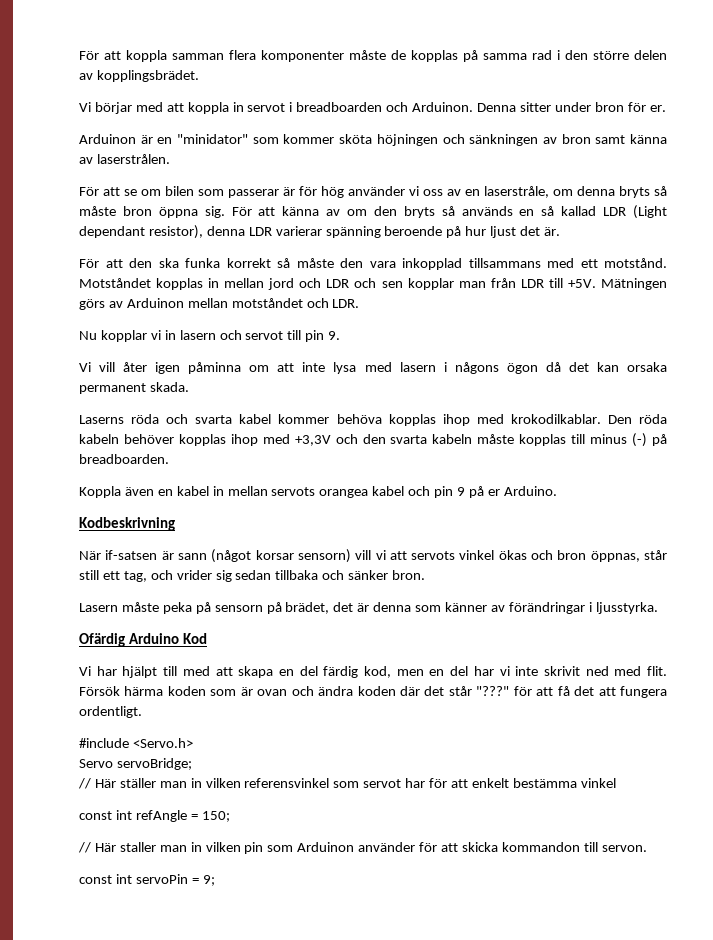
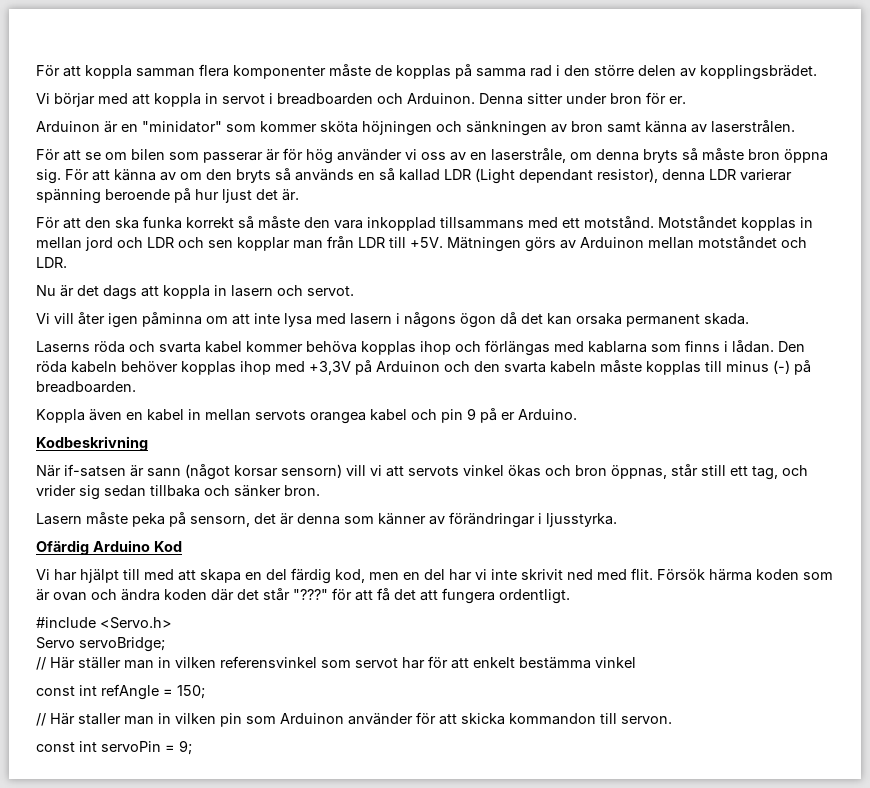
- Nu kopplar vi in lasern och servot till pin 9.
+ Nu är det dags att koppla in lasern och servot.
- Laserns röda och svarta kabel kommer behöva kopplas ihop med krokodilkablar.
+ Laserns röda och svarta kabel kommer behöva kopplas ihop och förlängas med kablarna som finns i lådan.
- Den röda kabeln behöver kopplas ihop med +3,3V och den svarta kabeln måste kopplas till minus (-) på breadboarden.
+ Den röda kabeln behöver kopplas ihop med +3,3V på Arduinon och den svarta kabeln måste kopplas till minus (-) på breadboarden.
- Lasern måste peka på sensorn på brädet, det är denna som känner av förändringar i ljusstyrka.
+ Lasern måste peka på sensorn, det är denna som känner av förändringar i ljusstyrka.

